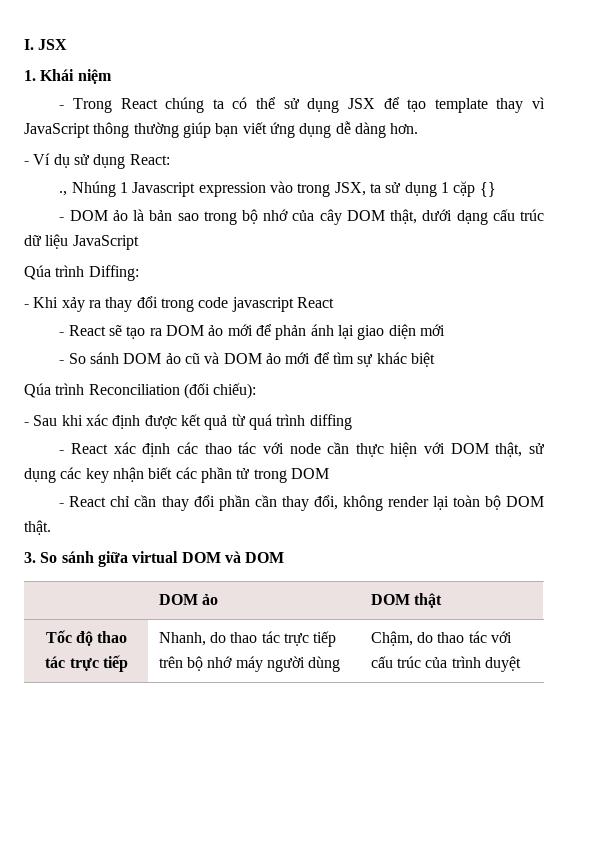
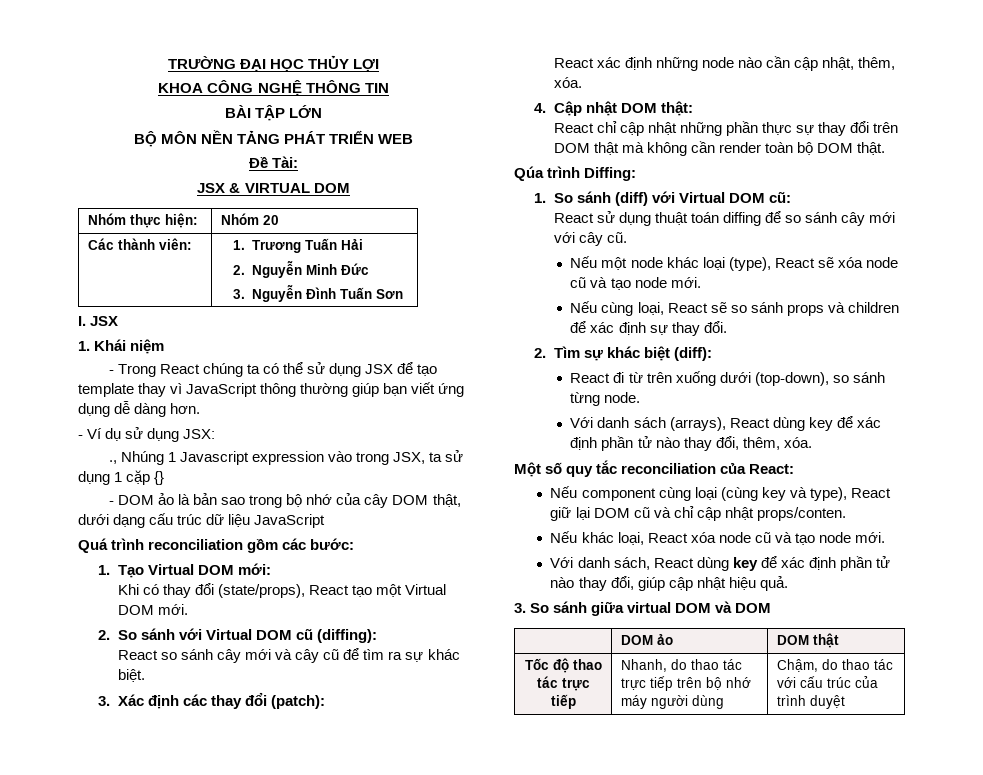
+ TRƯỜNG ĐẠI HỌC THỦY LỢI
+ KHOA CÔNG NGHỆ THÔNG TIN
+ BÀI TẬP LỚN
+ BỘ MÔN NỀN TẢNG PHÁT TRIỂN WEB
+ Đề Tài:
+ JSX & VIRTUAL DOM
+ Nhóm thực hiện: | Nhóm 20
+ Các thành viên: | 1. Trương Tuấn Hải
+ 2. Nguyễn Minh Đức
+ 3. Nguyễn Đình Tuấn Sơn
- - Ví dụ sử dụng React:
+ - Ví dụ sử dụng JSX:
+ Quá trình reconciliation gồm các bước:
+ 1. Tạo Virtual DOM mới:
+ Khi có thay đổi (state/props), React tạo một Virtual DOM mới.
+ 2. So sánh với Virtual DOM cũ (diffing):
+ React so sánh cây mới và cây cũ để tìm ra sự khác biệt.
+ 3. Xác định các thay đổi (patch):
+ React xác định những node nào cần cập nhật, thêm, xóa.
+ 4. Cập nhật DOM thật:
+ React chỉ cập nhật những phần thực sự thay đổi trên DOM thật mà không cần render toàn bộ DOM thật.
  Qúa trình Diffing:
- - Khi xảy ra thay đổi trong code javascript React
- - React sẽ tạo ra DOM ảo mới để phản ánh lại giao diện mới
- - So sánh DOM ảo cũ và DOM ảo mới để tìm sự khác biệt
- Qúa trình Reconciliation (đối chiếu):
- - Sau khi xác định được kết quả từ quá trình diffing
- - React xác định các thao tác với node cần thực hiện với DOM thật, sử dụng các key nhận biết các phần tử trong DOM
- - React chỉ cần thay đổi phần cần thay đổi, không render lại toàn bộ DOM thật.
+ 1. So sánh (diff) với Virtual DOM cũ:
+ React sử dụng thuật toán diffing để so sánh cây mới với cây cũ.
+ Nếu một node khác loại (type), React sẽ xóa node cũ và tạo node mới.
+ Nếu cùng loại, React sẽ so sánh props và children để xác định sự thay đổi.
+ 2. Tìm sự khác biệt (diff):
+ React đi từ trên xuống dưới (top-down), so sánh từng node.
+ Với danh sách (arrays), React dùng key để xác định phần tử nào thay đổi, thêm, xóa.
+ Một số quy tắc reconciliation của React:
+ Nếu component cùng loại (cùng key và type), React giữ lại DOM cũ và chỉ cập nhật props/conten.
+ Nếu khác loại, React xóa node cũ và tạo node mới.
+ Với danh sách, React dùng key để xác định phần tử nào thay đổi, giúp cập nhật hiệu quả.

